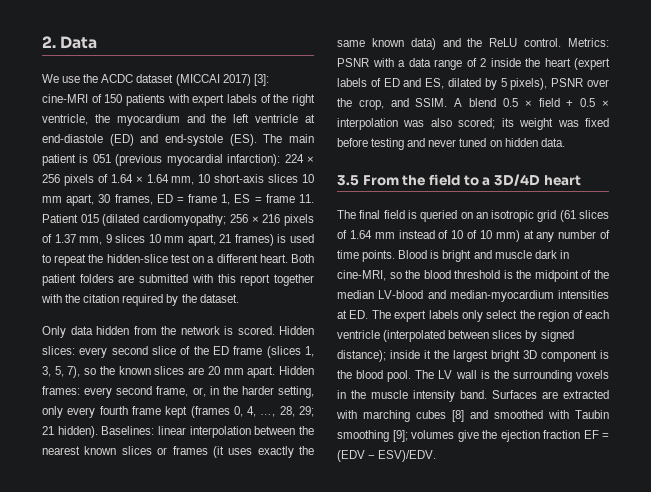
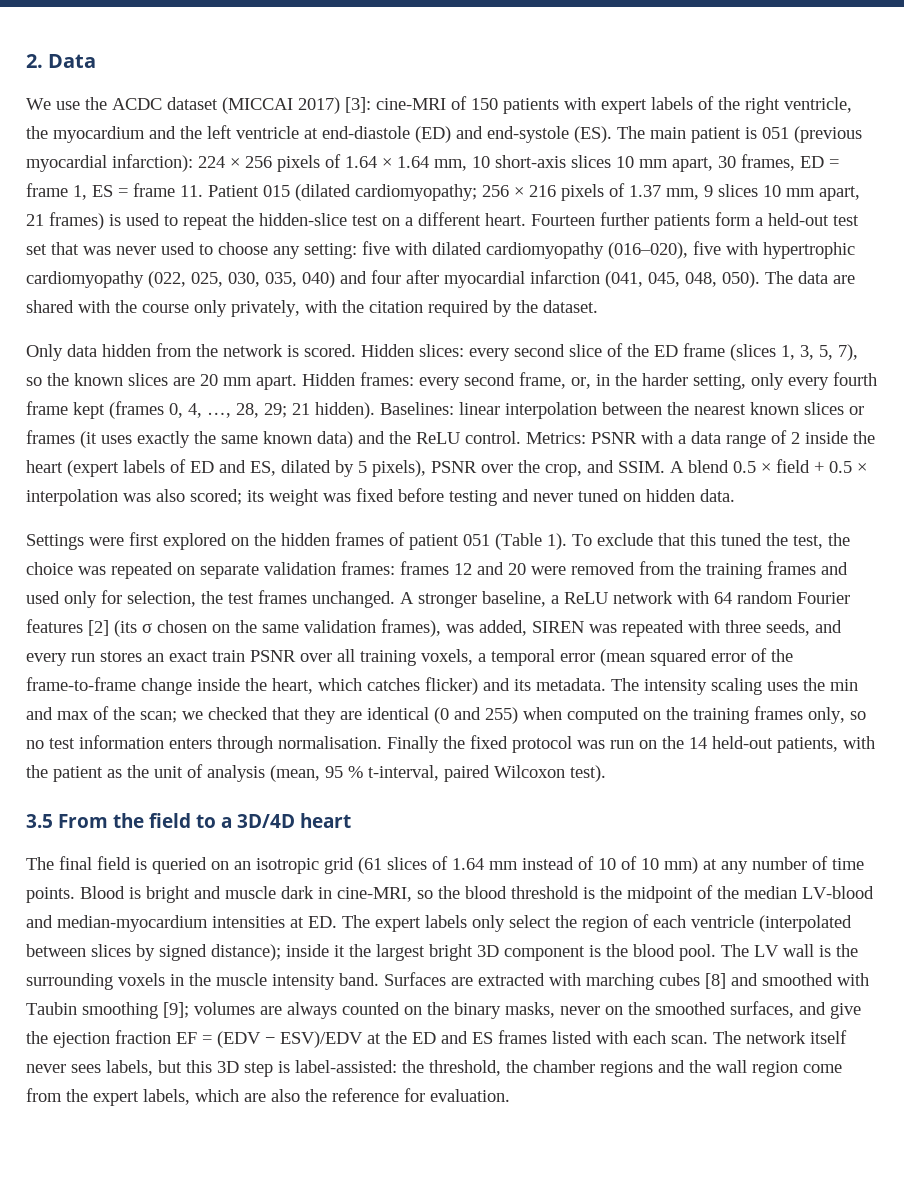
- Both patient folders are submitted with this report together with the citation required by the dataset.
+ Fourteen further patients form a held-out test set that was never used to choose any setting: five with dilated cardiomyopathy (016–020), five with hypertrophic cardiomyopathy (022, 025, 030, 035, 040) and four after myocardial infarction (041, 045, 048, 050). The data are shared with the course only privately, with the citation required by the dataset.
+ Settings were first explored on the hidden frames of patient 051 (Table 1). To exclude that this tuned the test, the choice was repeated on separate validation frames: frames 12 and 20 were removed from the training frames and used only for selection, the test frames unchanged. A stronger baseline, a ReLU network with 64 random Fourier features [2] (its σ chosen on the same validation frames), was added, SIREN was repeated with three seeds, and every run stores an exact train PSNR over all training voxels, a temporal error (mean squared error of the frame-to-frame change inside the heart, which catches flicker) and its metadata. The intensity scaling uses the min and max of the scan; we checked that they are identical (0 and 255) when computed on the training frames only, so no test information enters through normalisation. Finally the fixed protocol was run on the 14 held-out patients, with the patient as the unit of analysis (mean, 95 % t-interval, paired Wilcoxon test).
- Surfaces are extracted with marching cubes [8] and smoothed with Taubin smoothing [9]; volumes give the ejection fraction EF = (EDV − ESV)/EDV.
+ Surfaces are extracted with marching cubes [8] and smoothed with Taubin smoothing [9]; volumes are always counted on the binary masks, never on the smoothed surfaces, and give the ejection fraction EF = (EDV − ESV)/EDV at the ED and ES frames listed with each scan. The network itself never sees labels, but this 3D step is label-assisted: the threshold, the chamber regions and the wall region come from the expert labels, which are also the reference for evaluation.

